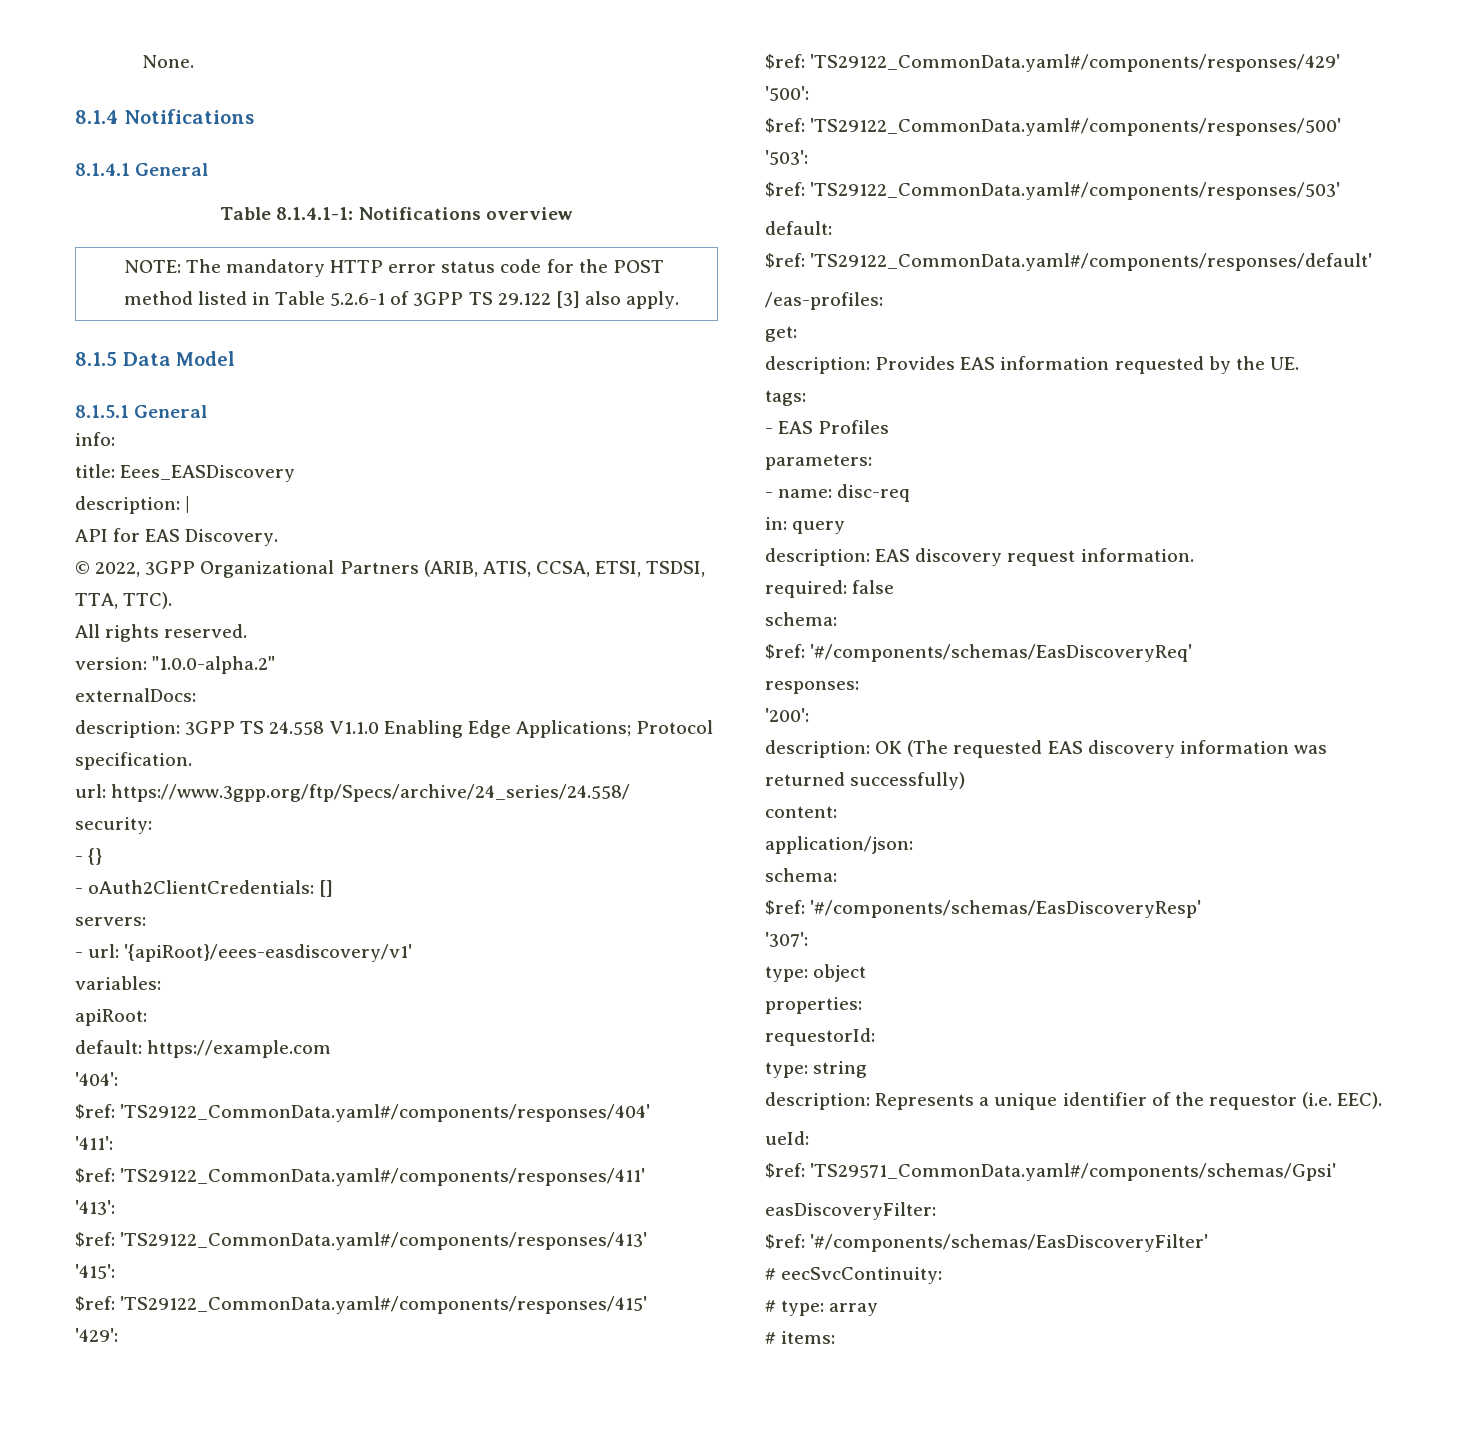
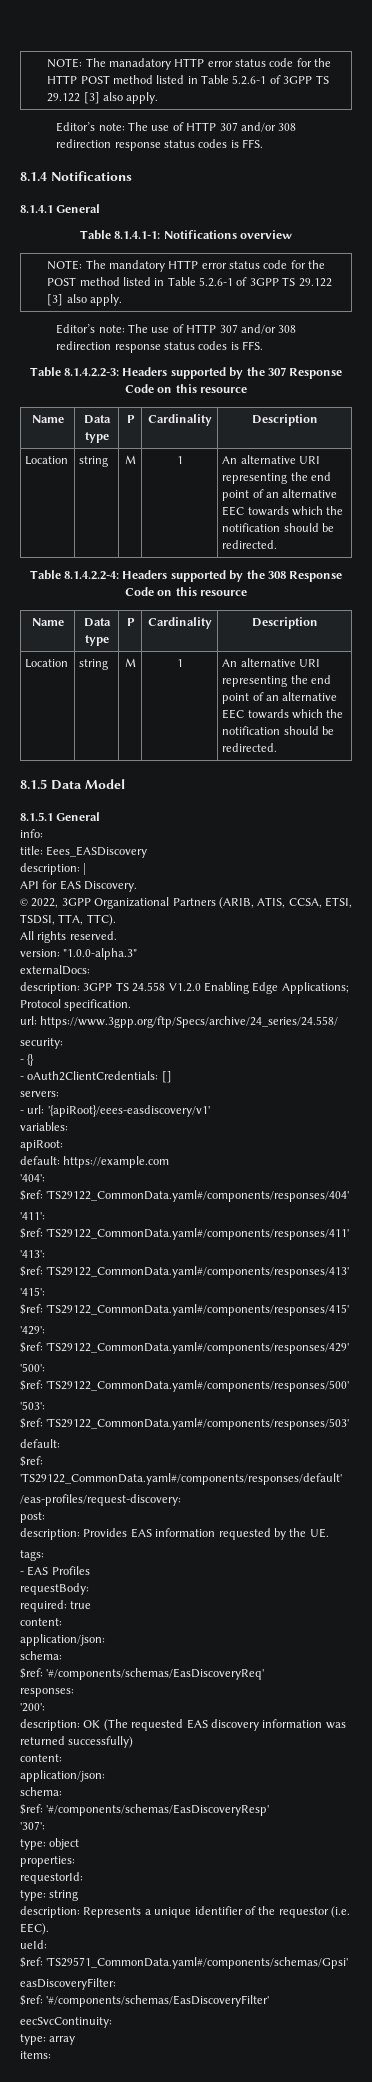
- None.
+ NOTE: The manadatory HTTP error status code for the HTTP POST method listed in Table 5.2.6-1 of 3GPP TS 29.122 [3] also apply.
+ Editor’s note: The use of HTTP 307 and/or 308 redirection response status codes is FFS.
  NOTE: The mandatory HTTP error status code for the POST method listed in Table 5.2.6-1 of 3GPP TS 29.122 [3] also apply.
+ Editor’s note: The use of HTTP 307 and/or 308 redirection response status codes is FFS.
+ Table 8.1.4.2.2-3: Headers supported by the 307 Response Code on this resource
+ Name | Data type | P | Cardinality | Description
+ Location | string | M | 1 | An alternative URI representing the end point of an alternative EEC towards which the notification should be redirected.
+ Table 8.1.4.2.2-4: Headers supported by the 308 Response Code on this resource
+ Name | Data type | P | Cardinality | Description
+ Location | string | M | 1 | An alternative URI representing the end point of an alternative EEC towards which the notification should be redirected.
- version: "1.0.0-alpha.2"
+ version: "1.0.0-alpha.3"
- description: 3GPP TS 24.558 V1.1.0 Enabling Edge Applications; Protocol specification.
+ description: 3GPP TS 24.558 V1.2.0 Enabling Edge Applications; Protocol specification.
- /eas-profiles:
- get:
+ /eas-profiles/request-discovery:
+ post:
- parameters:
- - name: disc-req
- in: query
- description: EAS discovery request information.
- required: false
+ requestBody:
+ required: true
+ content:
+ application/json:
- # eecSvcContinuity:
+ eecSvcContinuity:
- # type: array
+ type: array
- # items:
+ items:

